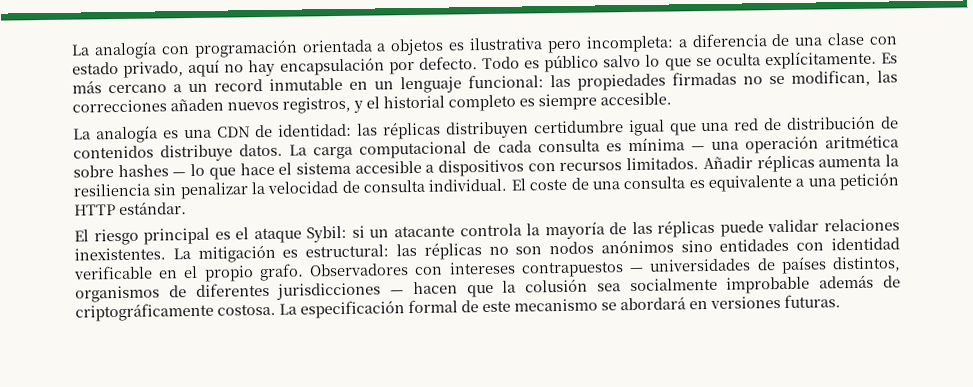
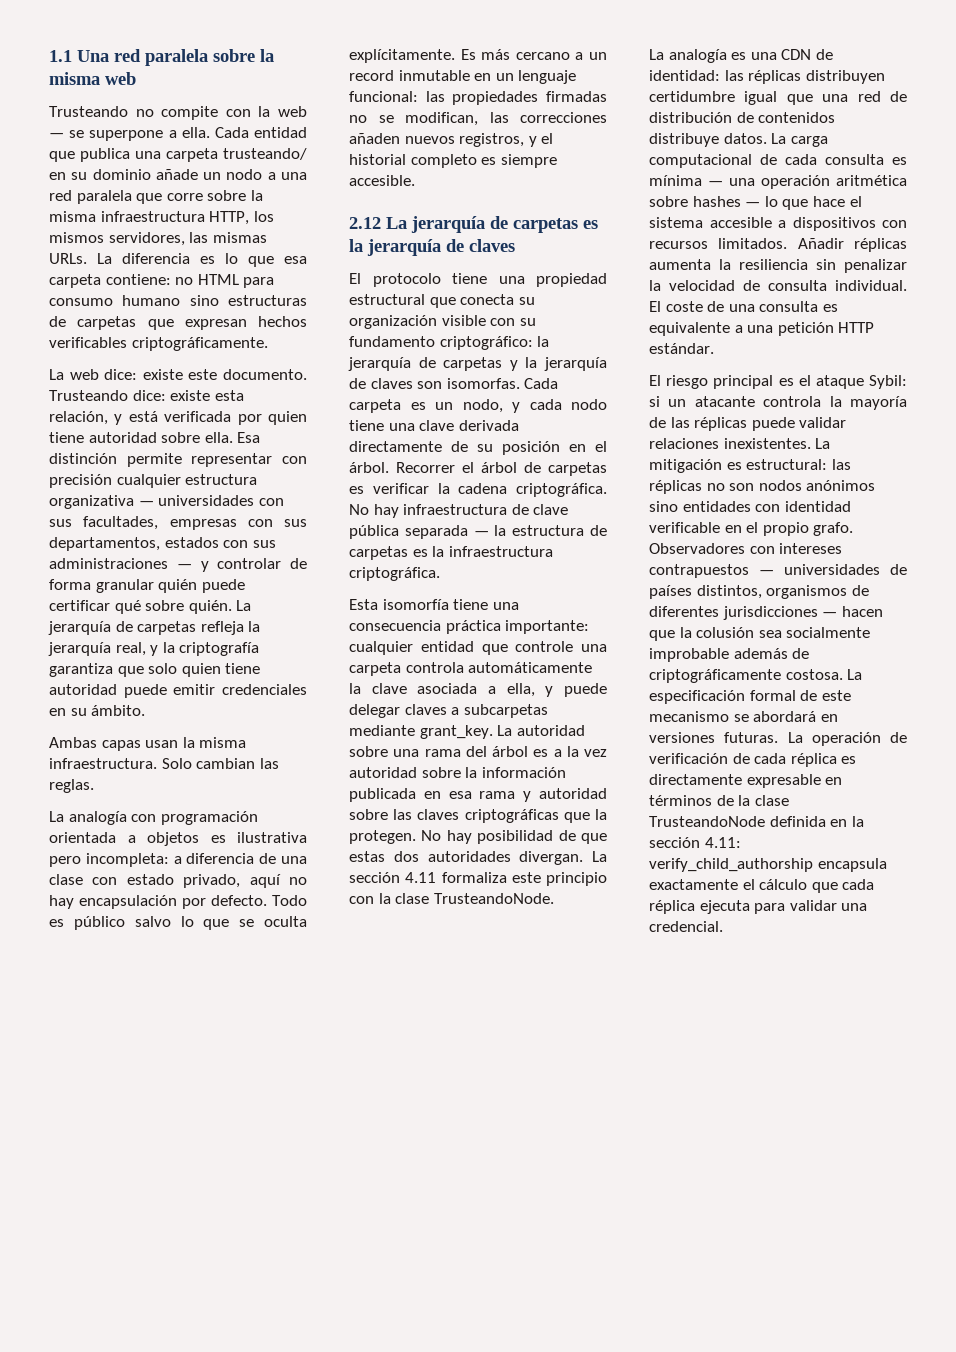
+ 1.1 Una red paralela sobre la misma web
+ Trusteando no compite con la web — se superpone a ella. Cada entidad que publica una carpeta trusteando/ en su dominio añade un nodo a una red paralela que corre sobre la misma infraestructura HTTP, los mismos servidores, las mismas URLs. La diferencia es lo que esa carpeta contiene: no HTML para consumo humano sino estructuras de carpetas que expresan hechos verificables criptográficamente.
+ La web dice: existe este documento. Trusteando dice: existe esta relación, y está verificada por quien tiene autoridad sobre ella. Esa distinción permite representar con precisión cualquier estructura organizativa — universidades con sus facultades, empresas con sus departamentos, estados con sus administraciones — y controlar de forma granular quién puede certificar qué sobre quién. La jerarquía de carpetas refleja la jerarquía real, y la criptografía garantiza que solo quien tiene autoridad puede emitir credenciales en su ámbito.
+ Ambas capas usan la misma infraestructura. Solo cambian las reglas.
+ 2.12 La jerarquía de carpetas es la jerarquía de claves
+ El protocolo tiene una propiedad estructural que conecta su organización visible con su fundamento criptográfico: la jerarquía de carpetas y la jerarquía de claves son isomorfas. Cada carpeta es un nodo, y cada nodo tiene una clave derivada directamente de su posición en el árbol. Recorrer el árbol de carpetas es verificar la cadena criptográfica. No hay infraestructura de clave pública separada — la estructura de carpetas es la infraestructura criptográfica.
+ Esta isomorfía tiene una consecuencia práctica importante: cualquier entidad que controle una carpeta controla automáticamente la clave asociada a ella, y puede delegar claves a subcarpetas mediante grant_key. La autoridad sobre una rama del árbol es a la vez autoridad sobre la información publicada en esa rama y autoridad sobre las claves criptográficas que la protegen. No hay posibilidad de que estas dos autoridades divergan. La sección 4.11 formaliza este principio con la clase TrusteandoNode.
+ La operación de verificación de cada réplica es directamente expresable en términos de la clase TrusteandoNode definida en la sección 4.11: verify_child_authorship encapsula exactamente el cálculo que cada réplica ejecuta para validar una credencial.

